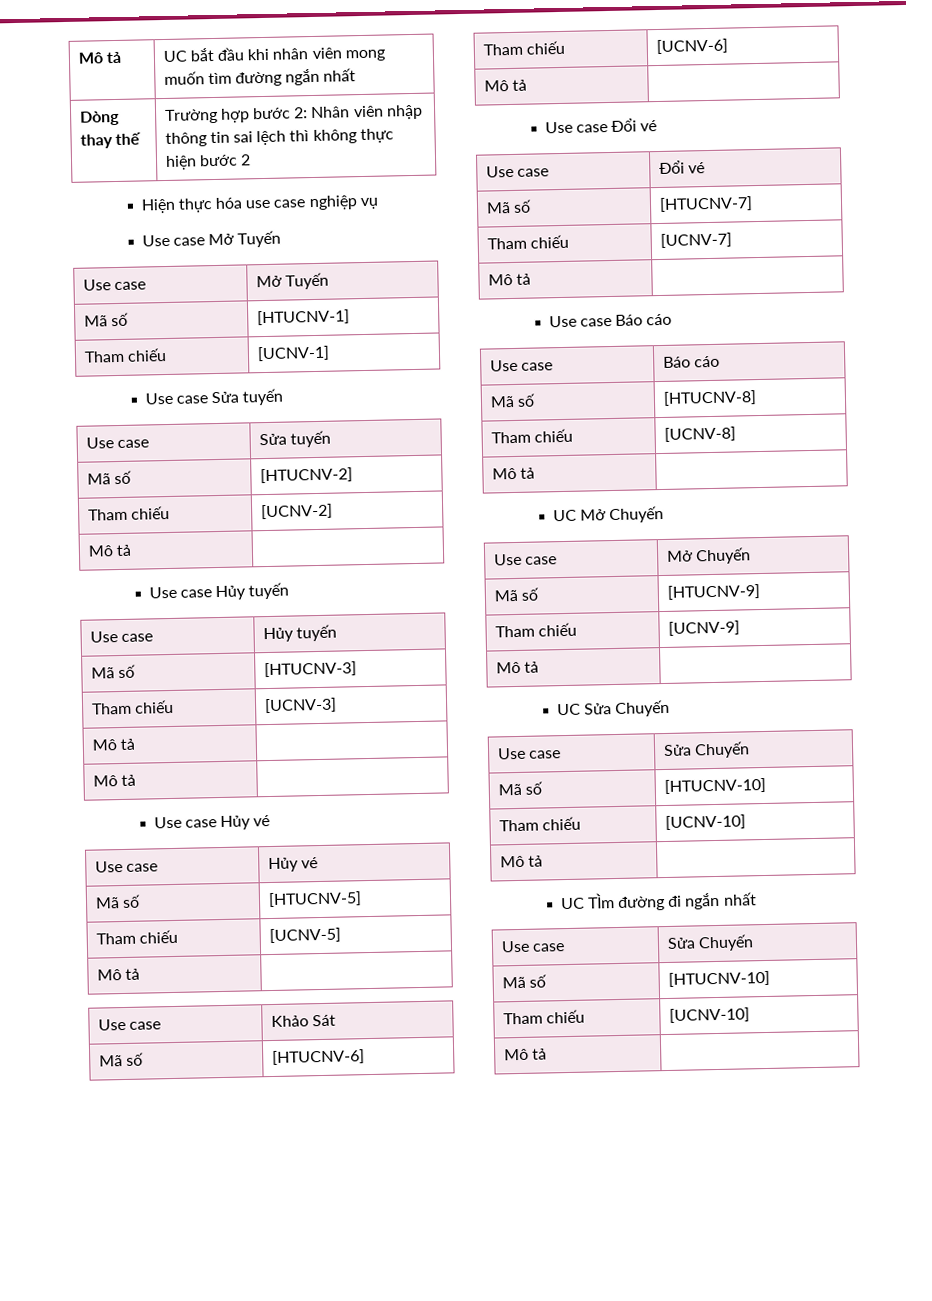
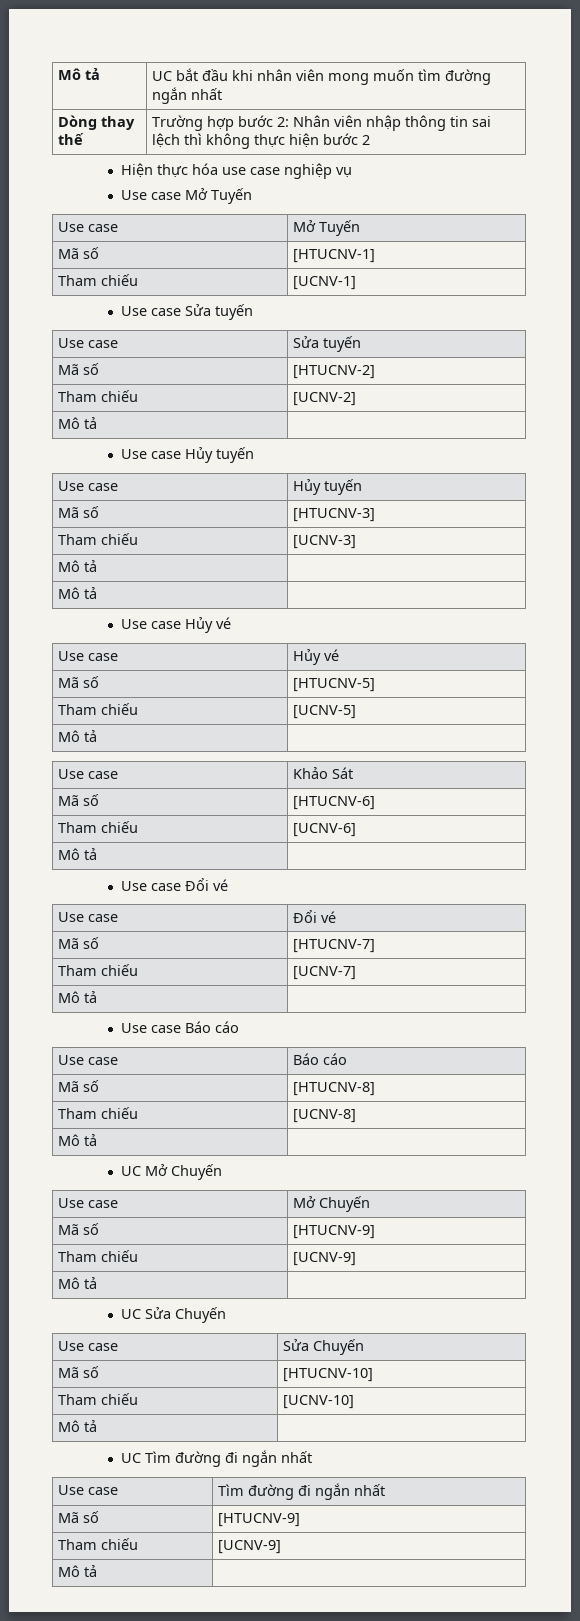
- UC TÌm đường đi ngắn nhất
- Use case | Sửa Chuyến
- Mã số | [HTUCNV-10]
- Tham chiếu | [UCNV-10]
+ UC Tìm đường đi ngắn nhất
+ Use case | Tìm đường đi ngắn nhất
+ Mã số | [HTUCNV-9]
+ Tham chiếu | [UCNV-9]

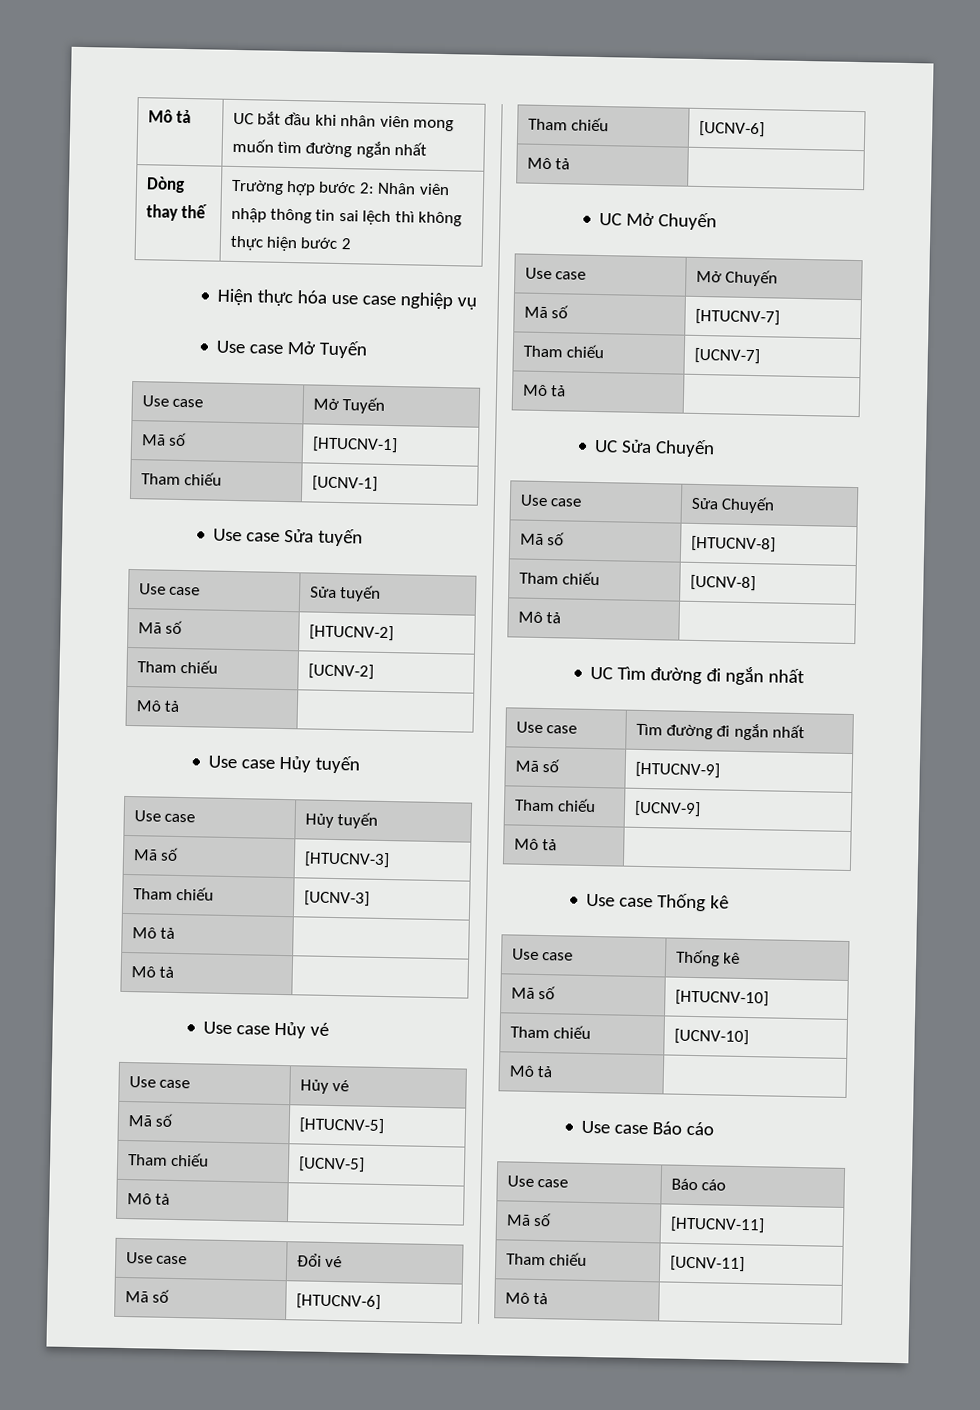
- Use case | Khảo Sát
+ Use case | Đổi vé
- Use case Đổi vé
- Use case | Đổi vé
- Mã số | [HTUCNV-7]
- Tham chiếu | [UCNV-7]
- Mô tả |
- Use case Báo cáo
- Use case | Báo cáo
- Mã số | [HTUCNV-8]
- Tham chiếu | [UCNV-8]
- Mô tả |
  Use case | Mở Chuyến
- Mã số | [HTUCNV-9]
- Tham chiếu | [UCNV-9]
+ Mã số | [HTUCNV-7]
+ Tham chiếu | [UCNV-7]
- Mã số | [HTUCNV-10]
- Tham chiếu | [UCNV-10]
+ Mã số | [HTUCNV-8]
+ Tham chiếu | [UCNV-8]
+ Use case Thống kê
+ Use case | Thống kê
+ Mã số | [HTUCNV-10]
+ Tham chiếu | [UCNV-10]
+ Mô tả |
+ Use case Báo cáo
+ Use case | Báo cáo
+ Mã số | [HTUCNV-11]
+ Tham chiếu | [UCNV-11]
+ Mô tả |

